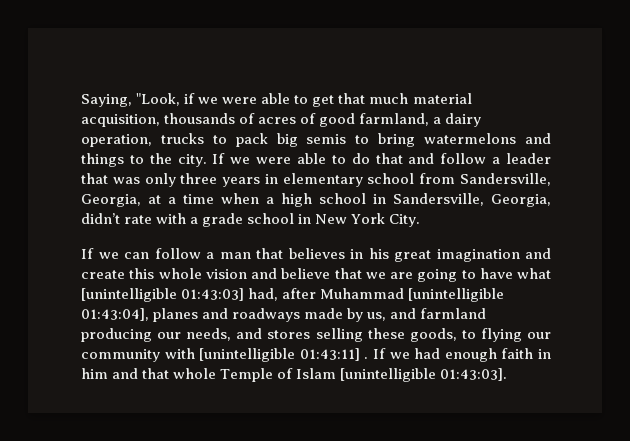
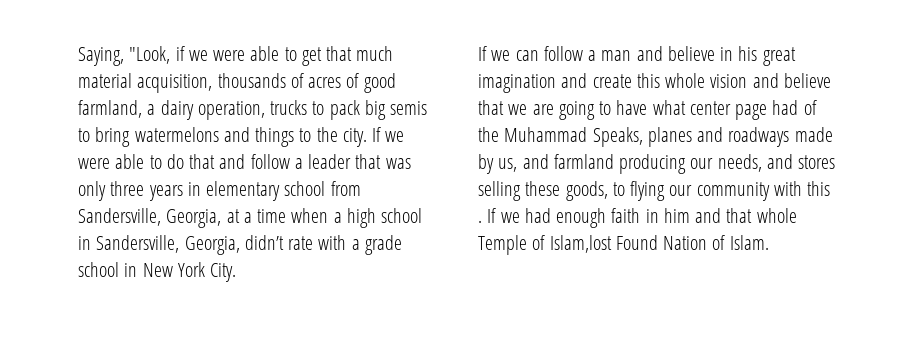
- If we can follow a man that believes in his great imagination and create this whole vision and believe that we are going to have what [unintelligible 01:43:03] had, after Muhammad [unintelligible 01:43:04], planes and roadways made by us, and farmland producing our needs, and stores selling these goods, to flying our community with [unintelligible 01:43:11] .
+ If we can follow a man and believe in his great imagination and create this whole vision and believe that we are going to have what center page had of the Muhammad Speaks, planes and roadways made by us, and farmland producing our needs, and stores selling these goods, to flying our community with this .
- If we had enough faith in him and that whole Temple of Islam [unintelligible 01:43:03].
+ If we had enough faith in him and that whole Temple of Islam,lost Found Nation of Islam.

